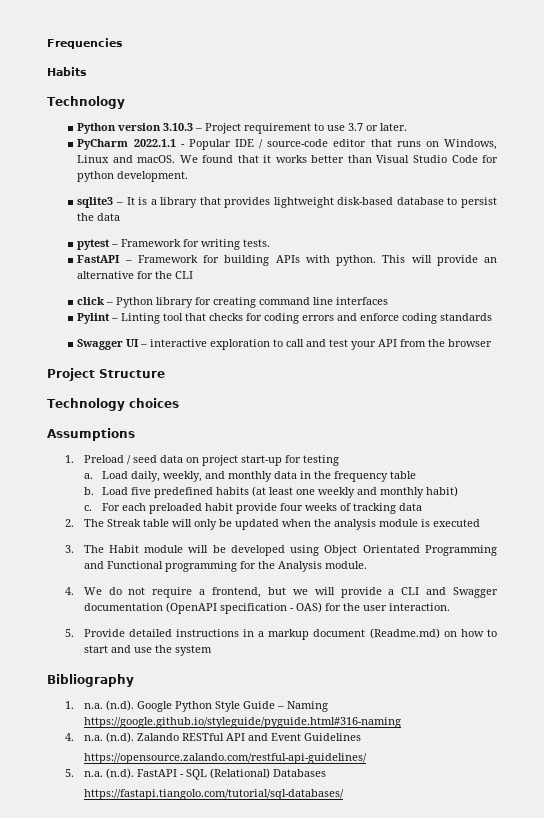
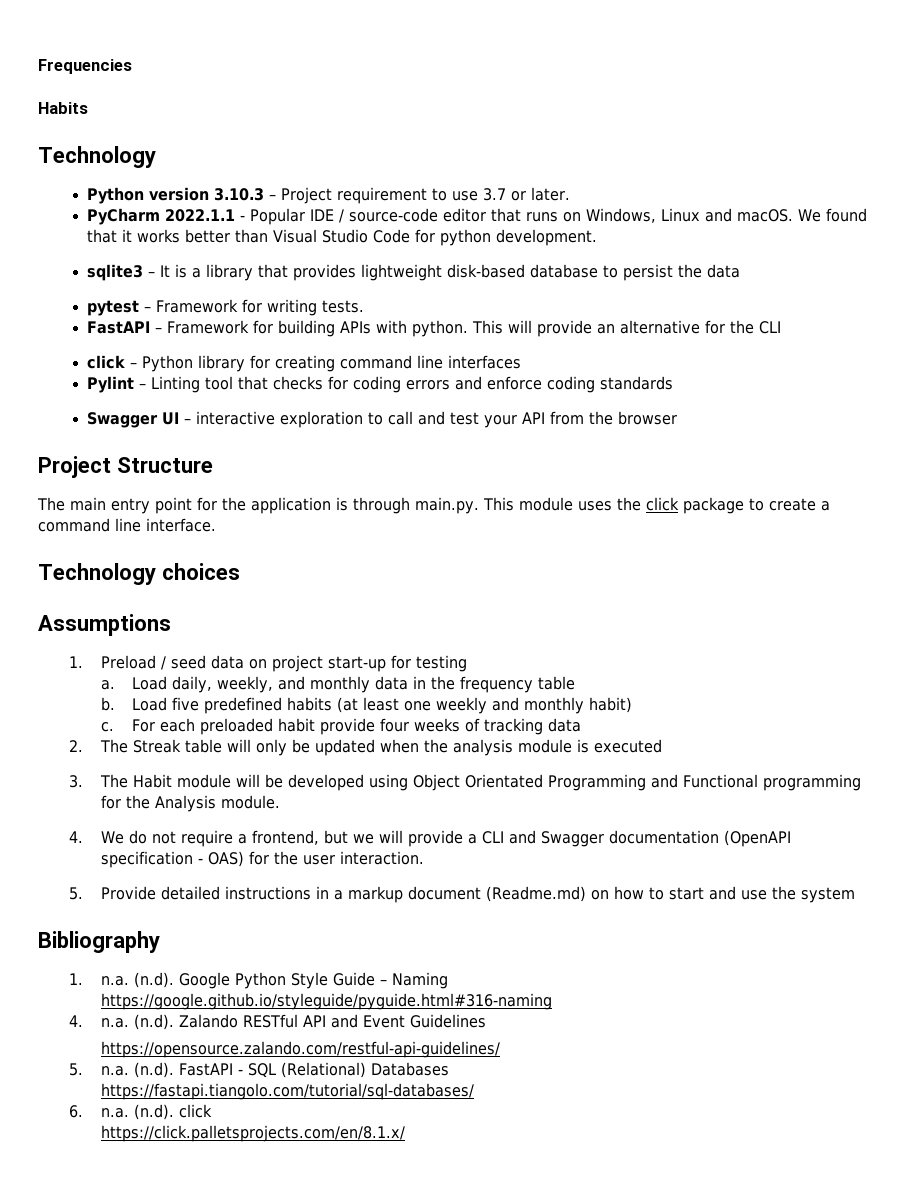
+ The main entry point for the application is through main.py. This module uses the click package to create a command line interface.
+ 6. n.a. (n.d). click
+ https://click.palletsprojects.com/en/8.1.x/

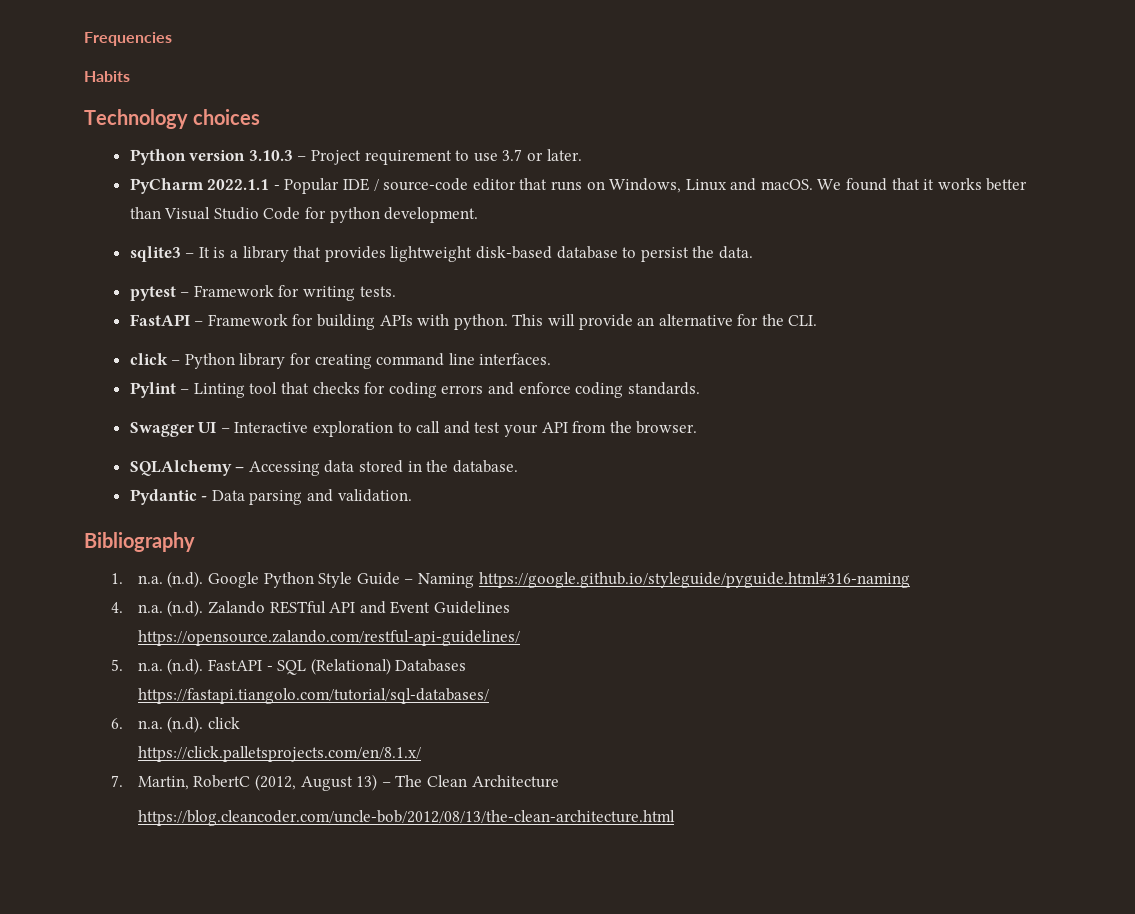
  Habits
- Technology
+ Technology choices
- sqlite3 – It is a library that provides lightweight disk-based database to persist the data
+ sqlite3 – It is a library that provides lightweight disk-based database to persist the data.
- This will provide an alternative for the CLI
+ This will provide an alternative for the CLI.
- click – Python library for creating command line interfaces
+ click – Python library for creating command line interfaces.
- Pylint – Linting tool that checks for coding errors and enforce coding standards
+ Pylint – Linting tool that checks for coding errors and enforce coding standards.
- Swagger UI – interactive exploration to call and test your API from the browser
- Project Structure
- The main entry point for the application is through main.py. This module uses the click package to create a command line interface.
- Technology choices
- Assumptions
- 1. Preload / seed data on project start-up for testing
- a. Load daily, weekly, and monthly data in the frequency table
- b. Load five predefined habits (at least one weekly and monthly habit)
- c. For each preloaded habit provide four weeks of tracking data
- 2. The Streak table will only be updated when the analysis module is executed
- 3. The Habit module will be developed using Object Orientated Programming and Functional programming for the Analysis module.
- 4. We do not require a frontend, but we will provide a CLI and Swagger documentation (OpenAPI specification - OAS) for the user interaction.
- 5. Provide detailed instructions in a markup document (Readme.md) on how to start and use the system
+ Swagger UI – Interactive exploration to call and test your API from the browser.
+ SQLAlchemy – Accessing data stored in the database.
+ Pydantic - Data parsing and validation.
+ 7. Martin, RobertC (2012, August 13) – The Clean Architecture
+ https://blog.cleancoder.com/uncle-bob/2012/08/13/the-clean-architecture.html

